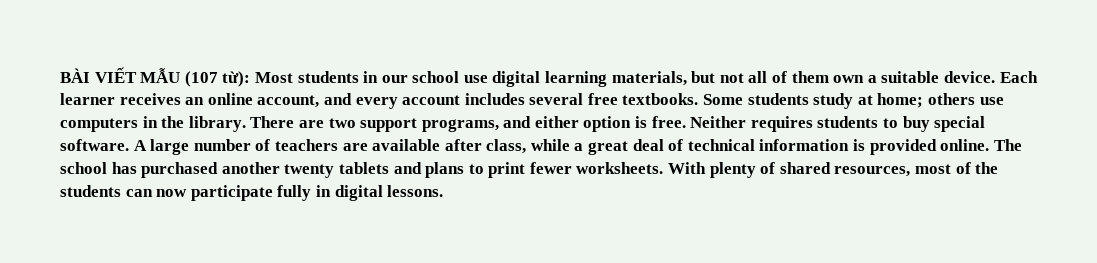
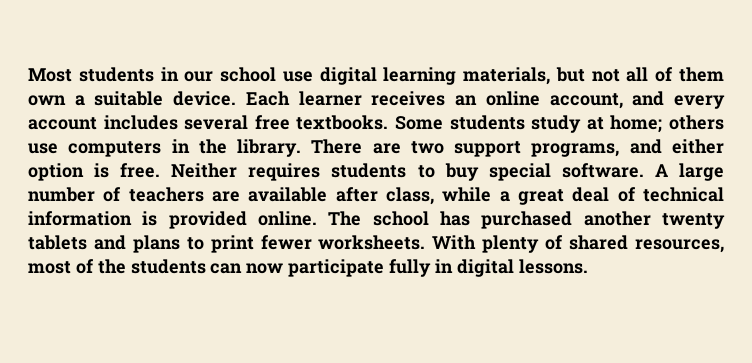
- BÀI VIẾT MẪU (107 từ): Most students in our school use digital learning materials, but not all of them own a suitable device.
+ Most students in our school use digital learning materials, but not all of them own a suitable device.

